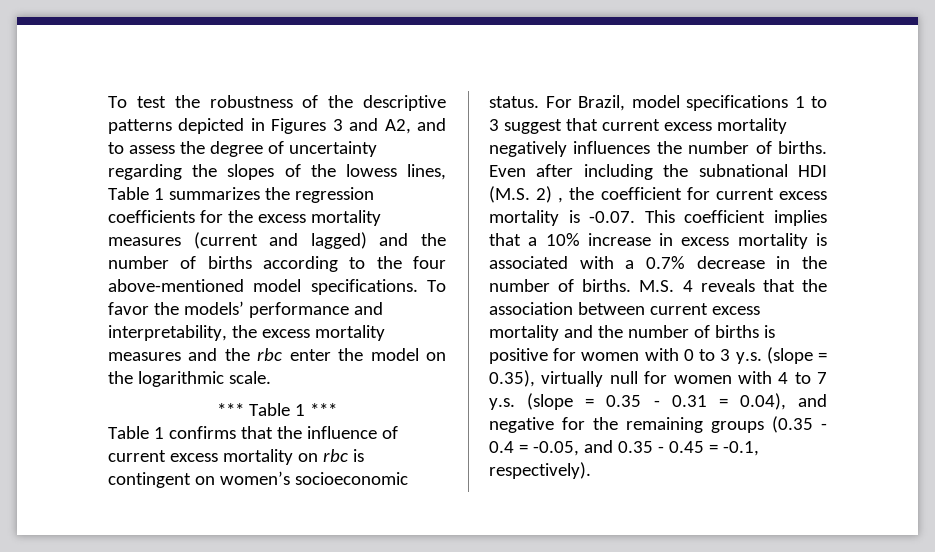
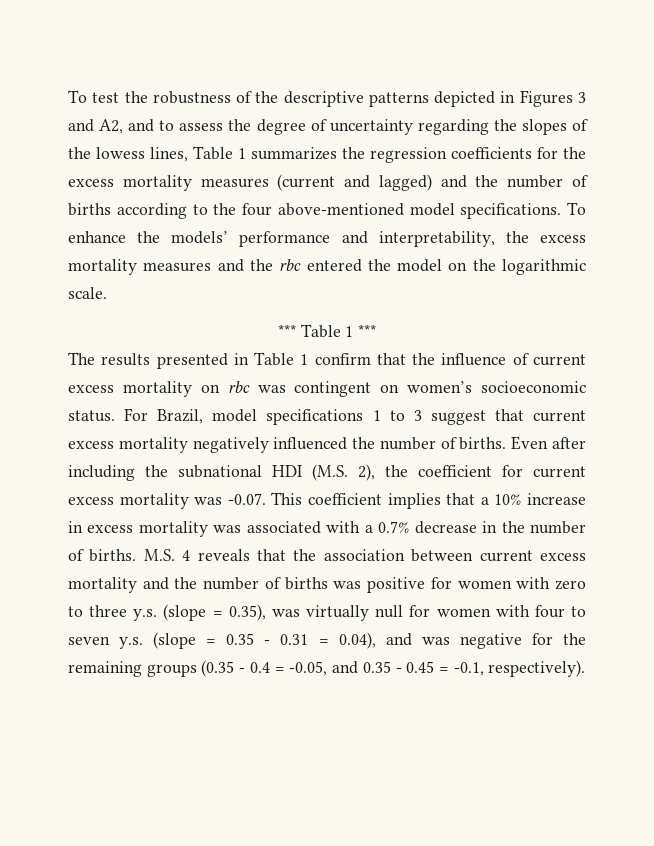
- To favor the models’ performance and interpretability, the excess mortality measures and the rbc enter the model on the logarithmic scale.
+ To enhance the models’ performance and interpretability, the excess mortality measures and the rbc entered the model on the logarithmic scale.
- Table 1 confirms that the influence of current excess mortality on rbc is contingent on women’s socioeconomic status.
+ The results presented in Table 1 confirm that the influence of current excess mortality on rbc was contingent on women’s socioeconomic status.
- For Brazil, model specifications 1 to 3 suggest that current excess mortality negatively influences the number of births.
+ For Brazil, model specifications 1 to 3 suggest that current excess mortality negatively influenced the number of births.
- Even after including the subnational HDI (M.S. 2) , the coefficient for current excess mortality is -0.07. This coefficient implies that a 10% increase in excess mortality is associated with a 0.7% decrease in the number of births.
+ Even after including the subnational HDI (M.S. 2), the coefficient for current excess mortality was -0.07. This coefficient implies that a 10% increase in excess mortality was associated with a 0.7% decrease in the number of births.
- M.S. 4 reveals that the association between current excess mortality and the number of births is positive for women with 0 to 3 y.s. (slope = 0.35), virtually null for women with 4 to 7 y.s. (slope = 0.35 - 0.31 = 0.04), and negative for the remaining groups (0.35 - 0.4 = -0.05, and 0.35 - 0.45 = -0.1, respectively).
+ M.S. 4 reveals that the association between current excess mortality and the number of births was positive for women with zero to three y.s. (slope = 0.35), was virtually null for women with four to seven y.s. (slope = 0.35 - 0.31 = 0.04), and was negative for the remaining groups (0.35 - 0.4 = -0.05, and 0.35 - 0.45 = -0.1, respectively).

